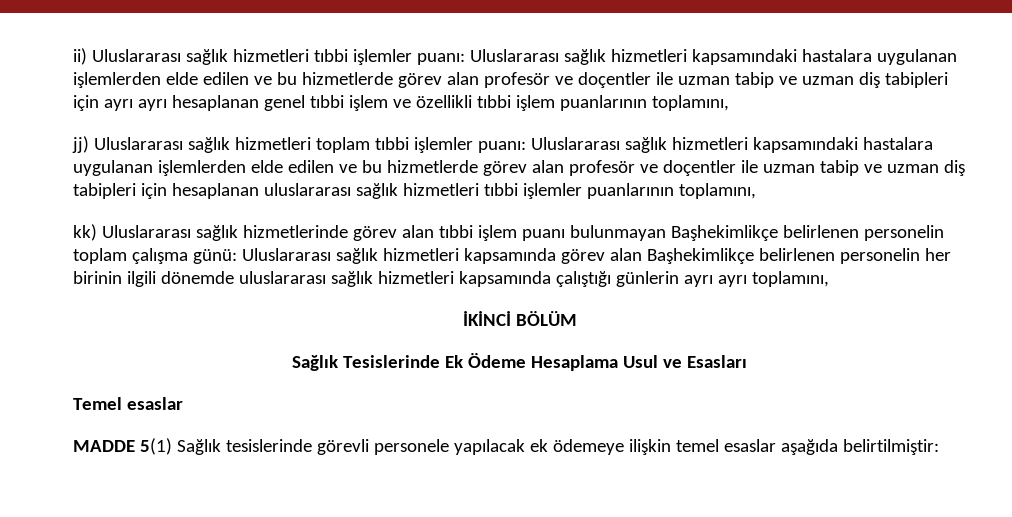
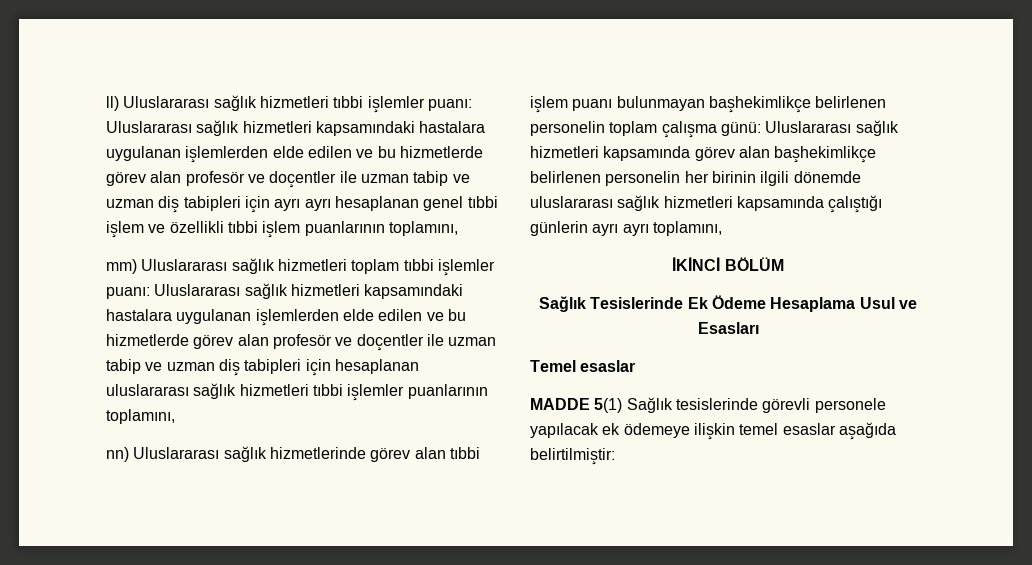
- ii) Uluslararası sağlık hizmetleri tıbbi işlemler puanı: Uluslararası sağlık hizmetleri kapsamındaki hastalara uygulanan işlemlerden elde edilen ve bu hizmetlerde görev alan profesör ve doçentler ile uzman tabip ve uzman diş tabipleri için ayrı ayrı hesaplanan genel tıbbi işlem ve özellikli tıbbi işlem puanlarının toplamını,
+ ll) Uluslararası sağlık hizmetleri tıbbi işlemler puanı: Uluslararası sağlık hizmetleri kapsamındaki hastalara uygulanan işlemlerden elde edilen ve bu hizmetlerde görev alan profesör ve doçentler ile uzman tabip ve uzman diş tabipleri için ayrı ayrı hesaplanan genel tıbbi işlem ve özellikli tıbbi işlem puanlarının toplamını,
- jj) Uluslararası sağlık hizmetleri toplam tıbbi işlemler puanı: Uluslararası sağlık hizmetleri kapsamındaki hastalara uygulanan işlemlerden elde edilen ve bu hizmetlerde görev alan profesör ve doçentler ile uzman tabip ve uzman diş tabipleri için hesaplanan uluslararası sağlık hizmetleri tıbbi işlemler puanlarının toplamını,
+ mm) Uluslararası sağlık hizmetleri toplam tıbbi işlemler puanı: Uluslararası sağlık hizmetleri kapsamındaki hastalara uygulanan işlemlerden elde edilen ve bu hizmetlerde görev alan profesör ve doçentler ile uzman tabip ve uzman diş tabipleri için hesaplanan uluslararası sağlık hizmetleri tıbbi işlemler puanlarının toplamını,
- kk) Uluslararası sağlık hizmetlerinde görev alan tıbbi işlem puanı bulunmayan Başhekimlikçe belirlenen personelin toplam çalışma günü: Uluslararası sağlık hizmetleri kapsamında görev alan Başhekimlikçe belirlenen personelin her birinin ilgili dönemde uluslararası sağlık hizmetleri kapsamında çalıştığı günlerin ayrı ayrı toplamını,
+ nn) Uluslararası sağlık hizmetlerinde görev alan tıbbi işlem puanı bulunmayan başhekimlikçe belirlenen personelin toplam çalışma günü: Uluslararası sağlık hizmetleri kapsamında görev alan başhekimlikçe belirlenen personelin her birinin ilgili dönemde uluslararası sağlık hizmetleri kapsamında çalıştığı günlerin ayrı ayrı toplamını,

